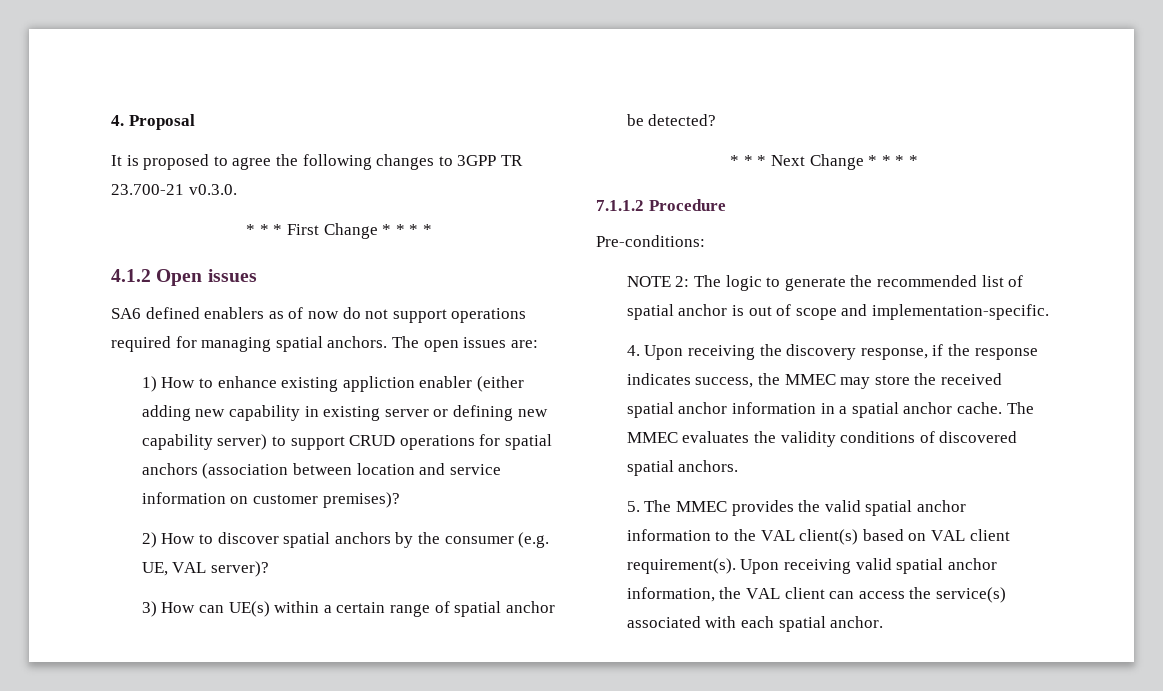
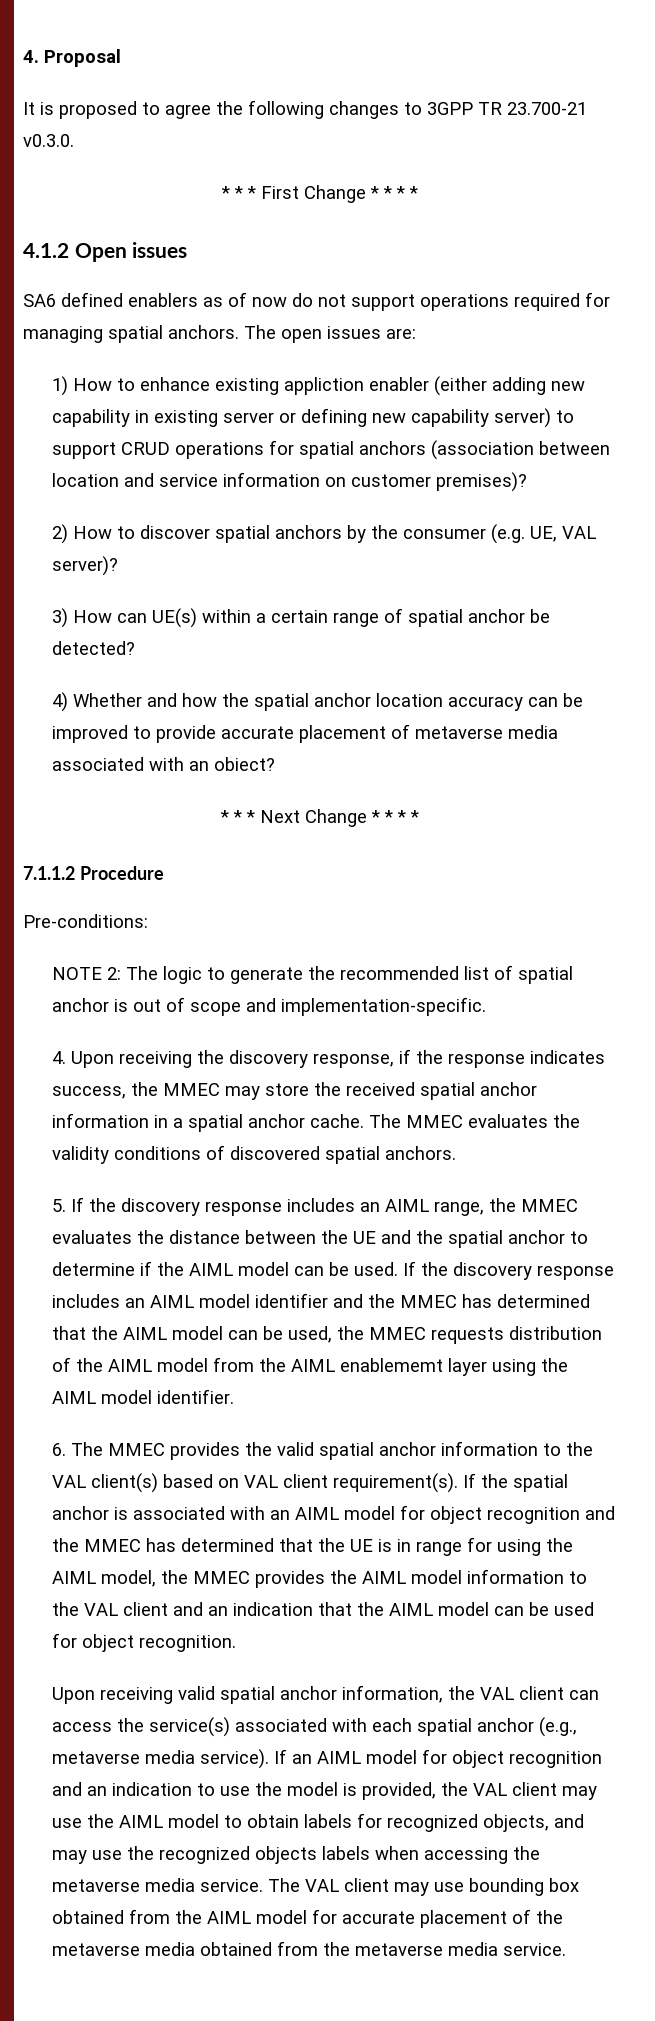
+ 4) Whether and how the spatial anchor location accuracy can be improved to provide accurate placement of metaverse media associated with an obiect?
- 5. The MMEC provides the valid spatial anchor information to the VAL client(s) based on VAL client requirement(s). Upon receiving valid spatial anchor information, the VAL client can access the service(s) associated with each spatial anchor.
+ 5. If the discovery response includes an AIML range, the MMEC evaluates the distance between the UE and the spatial anchor to determine if the AIML model can be used. If the discovery response includes an AIML model identifier and the MMEC has determined that the AIML model can be used, the MMEC requests distribution of the AIML model from the AIML enablememt layer using the AIML model identifier.
+ 6. The MMEC provides the valid spatial anchor information to the VAL client(s) based on VAL client requirement(s). If the spatial anchor is associated with an AIML model for object recognition and the MMEC has determined that the UE is in range for using the AIML model, the MMEC provides the AIML model information to the VAL client and an indication that the AIML model can be used for object recognition.
+ Upon receiving valid spatial anchor information, the VAL client can access the service(s) associated with each spatial anchor (e.g., metaverse media service). If an AIML model for object recognition and an indication to use the model is provided, the VAL client may use the AIML model to obtain labels for recognized objects, and may use the recognized objects labels when accessing the metaverse media service. The VAL client may use bounding box obtained from the AIML model for accurate placement of the metaverse media obtained from the metaverse media service.

